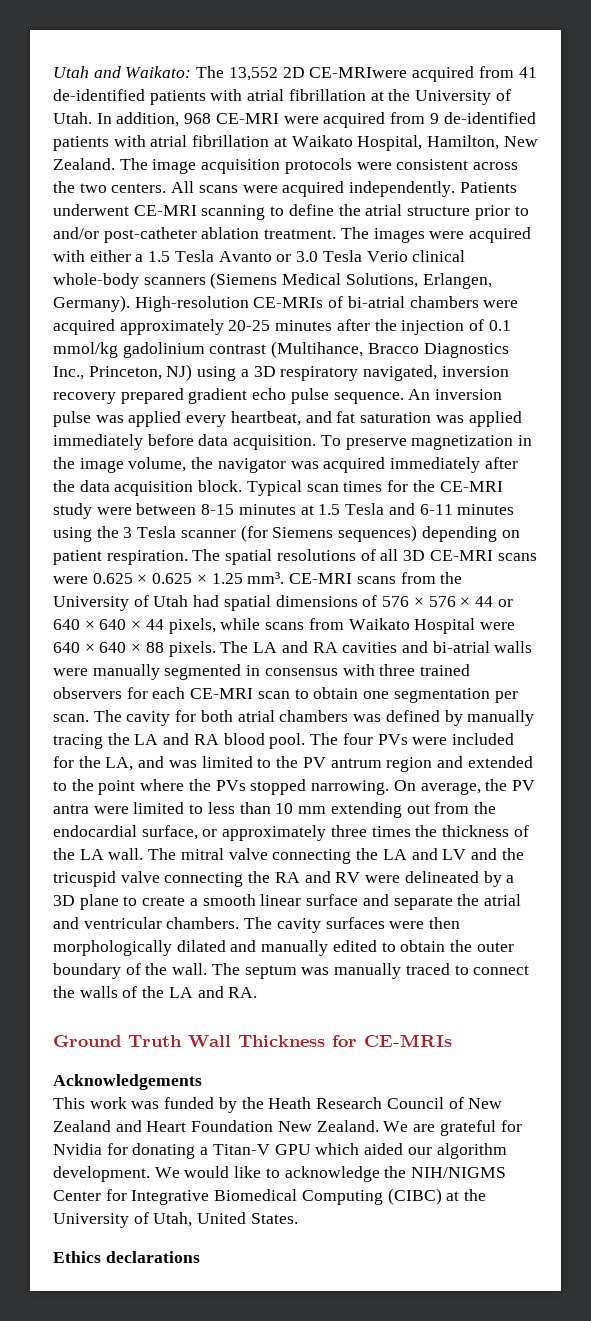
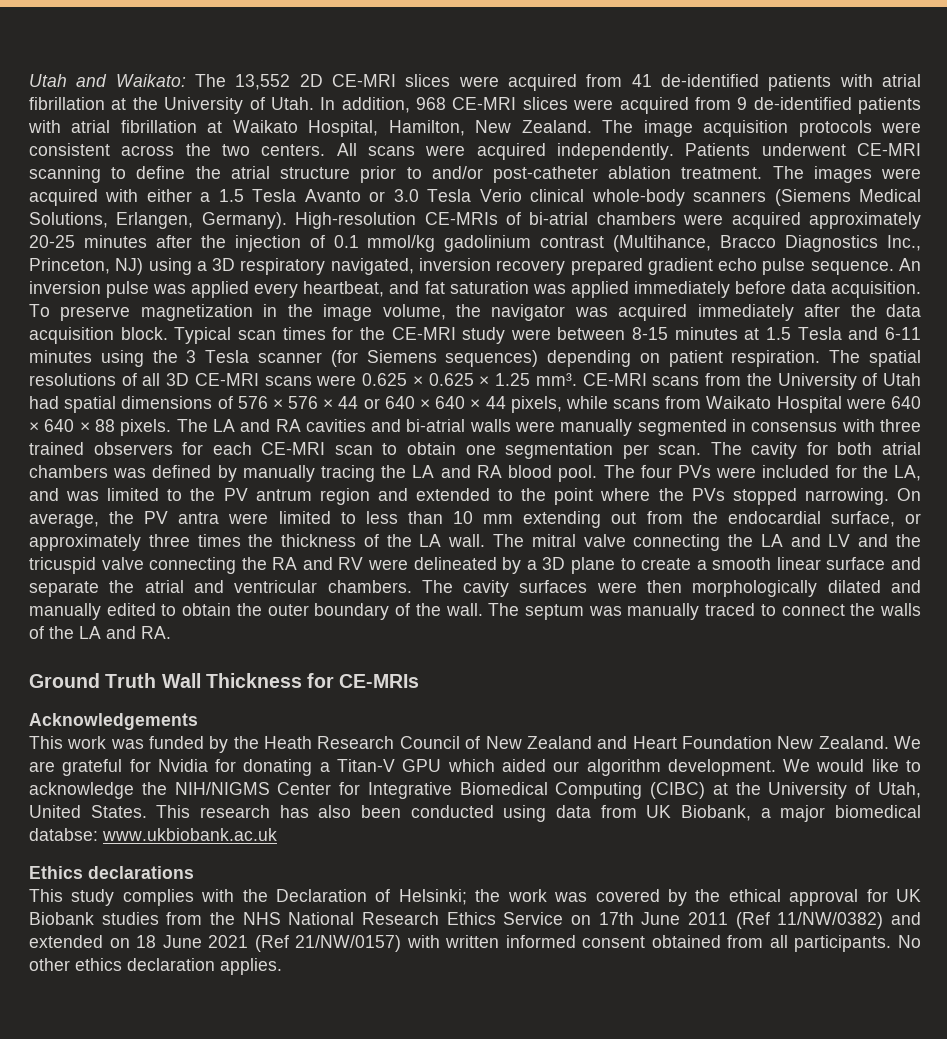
- Utah and Waikato: The 13,552 2D CE-MRIwere acquired from 41 de-identified patients with atrial fibrillation at the University of Utah.
+ Utah and Waikato: The 13,552 2D CE-MRI slices were acquired from 41 de-identified patients with atrial fibrillation at the University of Utah.
- In addition, 968 CE-MRI were acquired from 9 de-identified patients with atrial fibrillation at Waikato Hospital, Hamilton, New Zealand.
+ In addition, 968 CE-MRI slices were acquired from 9 de-identified patients with atrial fibrillation at Waikato Hospital, Hamilton, New Zealand.
- We would like to acknowledge the NIH/NIGMS Center for Integrative Biomedical Computing (CIBC) at the University of Utah, United States.
+ We would like to acknowledge the NIH/NIGMS Center for Integrative Biomedical Computing (CIBC) at the University of Utah, United States. This research has also been conducted using data from UK Biobank, a major biomedical databse: www.ukbiobank.ac.uk
  Ethics declarations
+ This study complies with the Declaration of Helsinki; the work was covered by the ethical approval for UK Biobank studies from the NHS National Research Ethics Service on 17th June 2011 (Ref 11/NW/0382) and extended on 18 June 2021 (Ref 21/NW/0157) with written informed consent obtained from all participants. No other ethics declaration applies.

